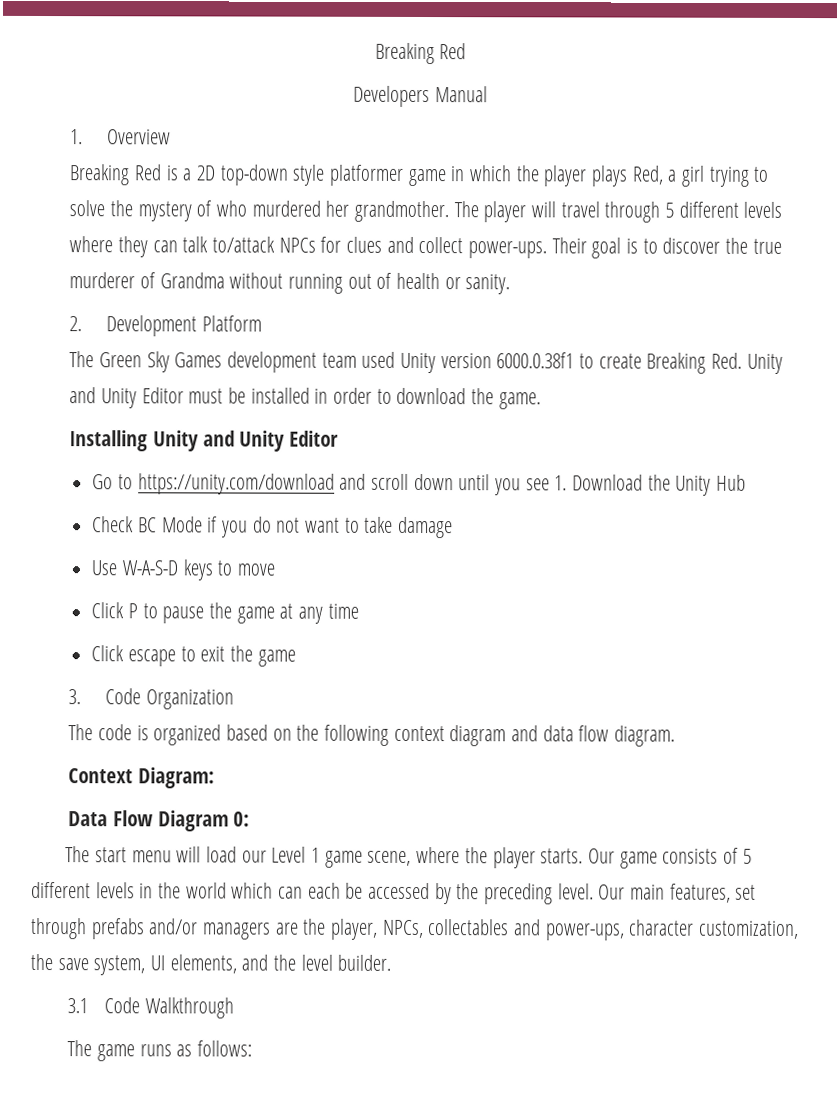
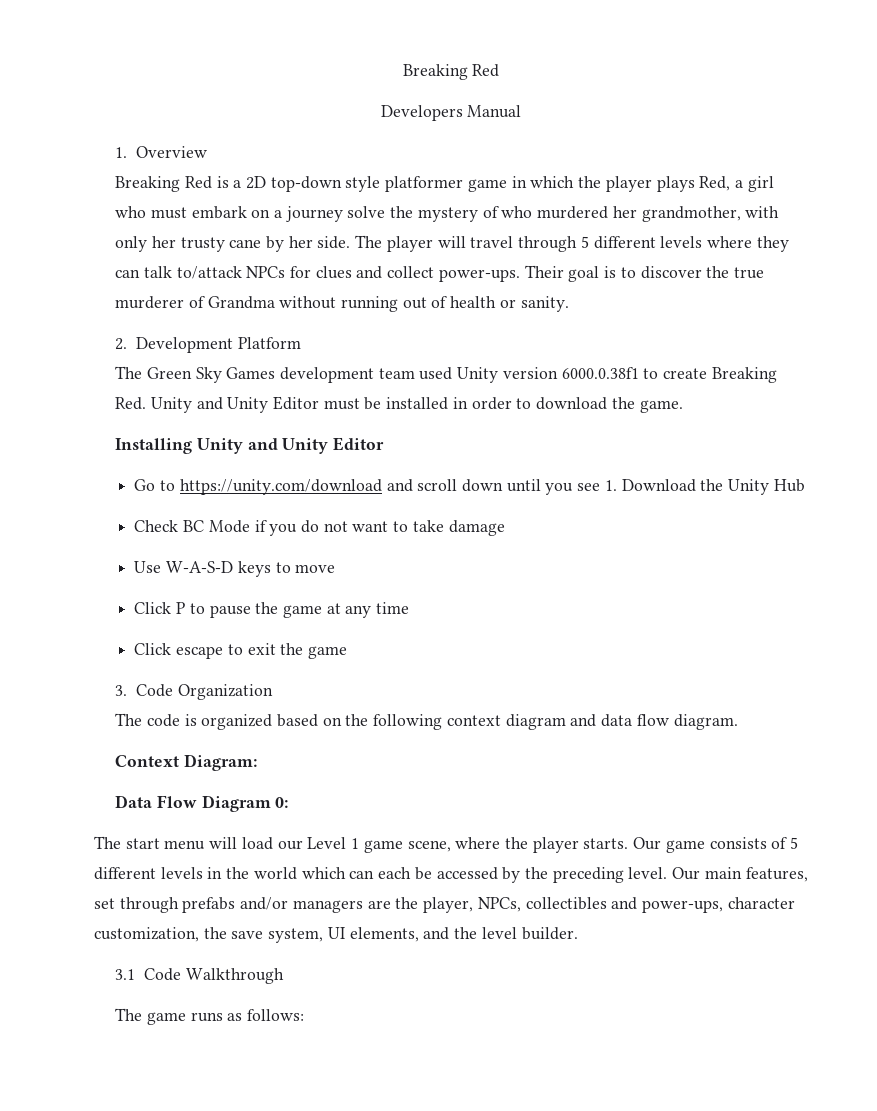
- Breaking Red is a 2D top-down style platformer game in which the player plays Red, a girl trying to solve the mystery of who murdered her grandmother.
+ Breaking Red is a 2D top-down style platformer game in which the player plays Red, a girl who must embark on a journey solve the mystery of who murdered her grandmother, with only her trusty cane by her side.
- Our main features, set through prefabs and/or managers are the player, NPCs, collectables and power-ups, character customization, the save system, UI elements, and the level builder.
+ Our main features, set through prefabs and/or managers are the player, NPCs, collectibles and power-ups, character customization, the save system, UI elements, and the level builder.

